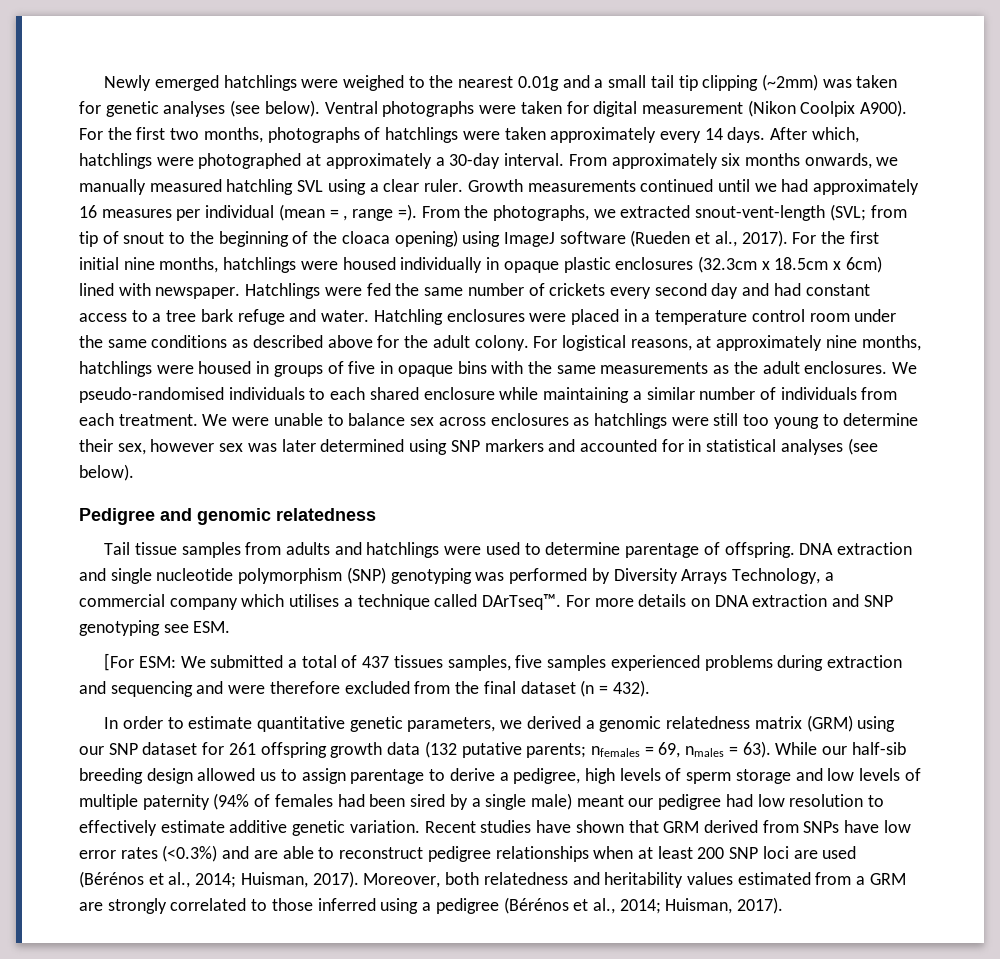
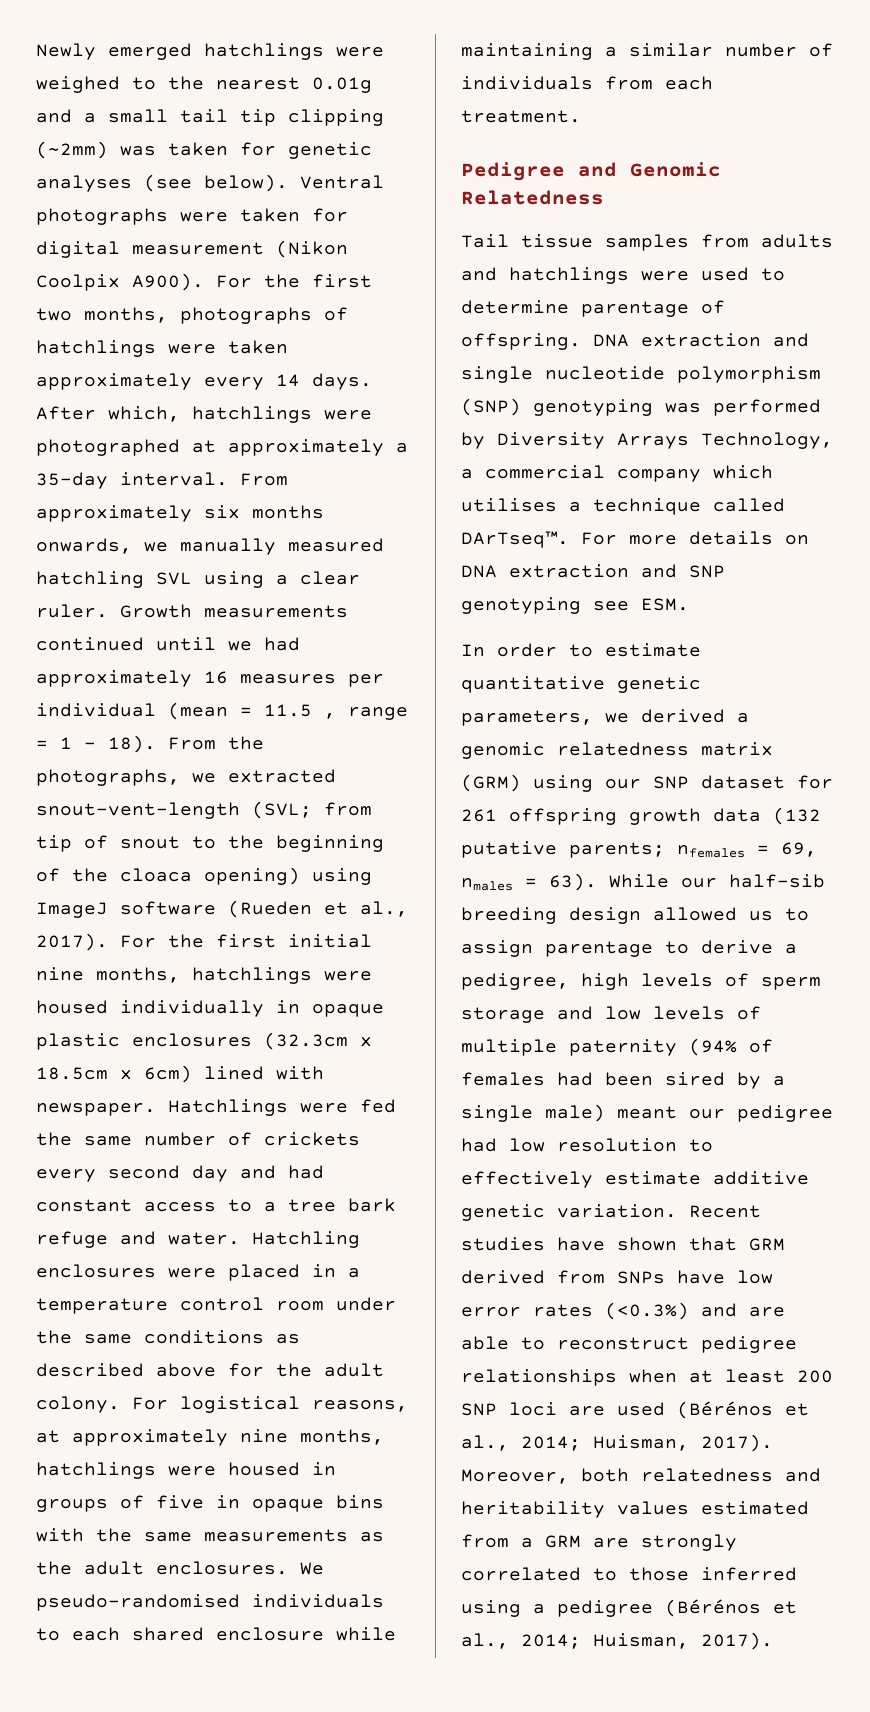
- After which, hatchlings were photographed at approximately a 30-day interval.
+ After which, hatchlings were photographed at approximately a 35-day interval.
- Growth measurements continued until we had approximately 16 measures per individual (mean = , range =).
+ Growth measurements continued until we had approximately 16 measures per individual (mean = 11.5 , range = 1 - 18).
- We were unable to balance sex across enclosures as hatchlings were still too young to determine their sex, however sex was later determined using SNP markers and accounted for in statistical analyses (see below).
- Pedigree and genomic relatedness
+ Pedigree and Genomic Relatedness
- [For ESM: We submitted a total of 437 tissues samples, five samples experienced problems during extraction and sequencing and were therefore excluded from the final dataset (n = 432).

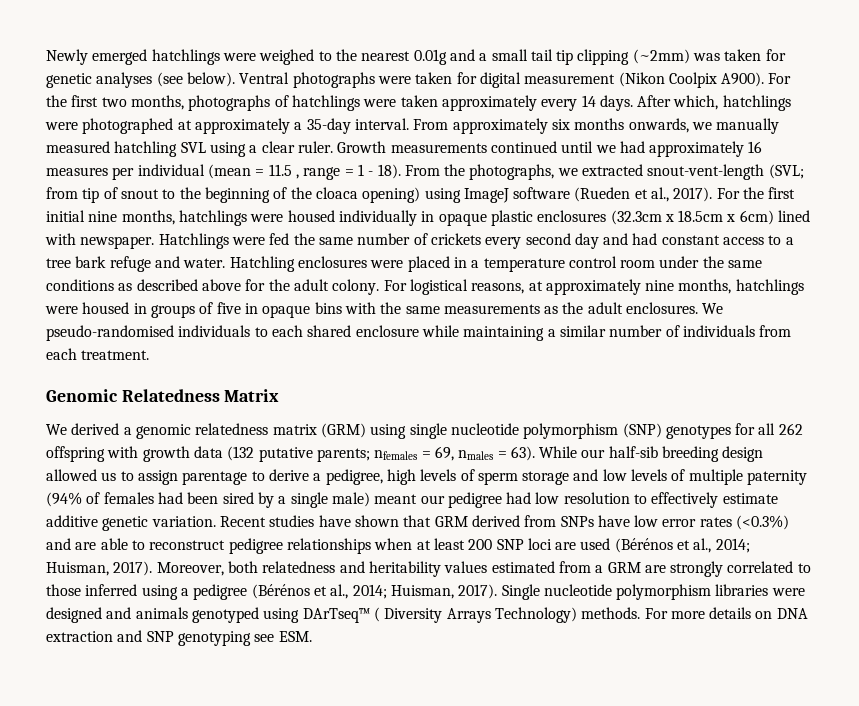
- Pedigree and Genomic Relatedness
- Tail tissue samples from adults and hatchlings were used to determine parentage of offspring. DNA extraction and single nucleotide polymorphism (SNP) genotyping was performed by Diversity Arrays Technology, a commercial company which utilises a technique called DArTseq™. For more details on DNA extraction and SNP genotyping see ESM.
- In order to estimate quantitative genetic parameters, we derived a genomic relatedness matrix (GRM) using our SNP dataset for 261 offspring growth data (132 putative parents; nfemales = 69, nmales = 63).
+ Genomic Relatedness Matrix
+ We derived a genomic relatedness matrix (GRM) using single nucleotide polymorphism (SNP) genotypes for all 262 offspring with growth data (132 putative parents; nfemales = 69, nmales = 63).
+ Single nucleotide polymorphism libraries were designed and animals genotyped using DArTseq™ ( Diversity Arrays Technology) methods. For more details on DNA extraction and SNP genotyping see ESM.

